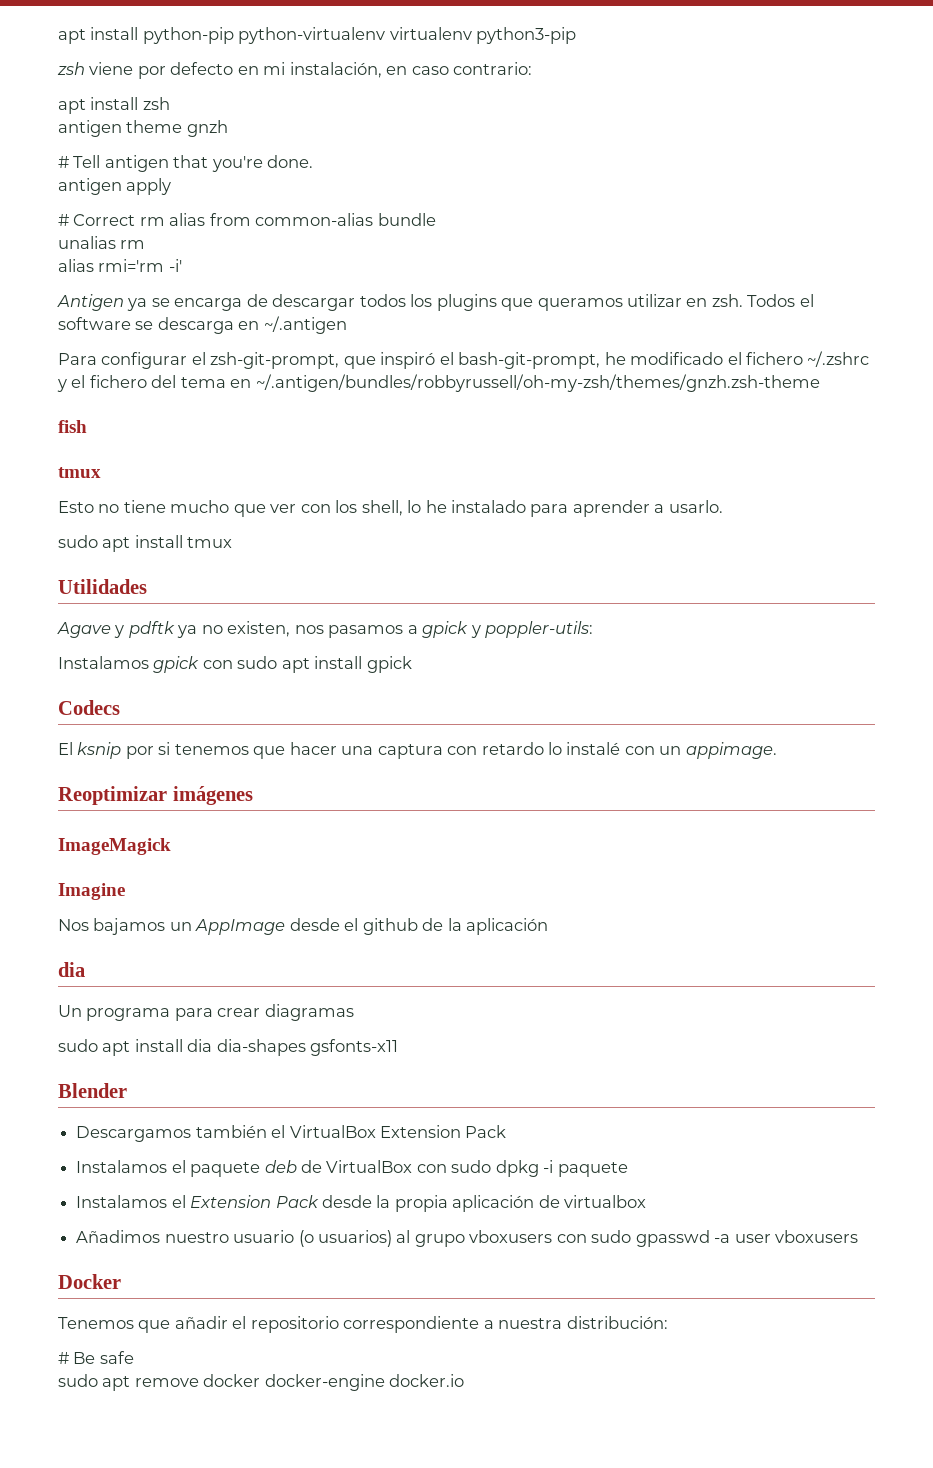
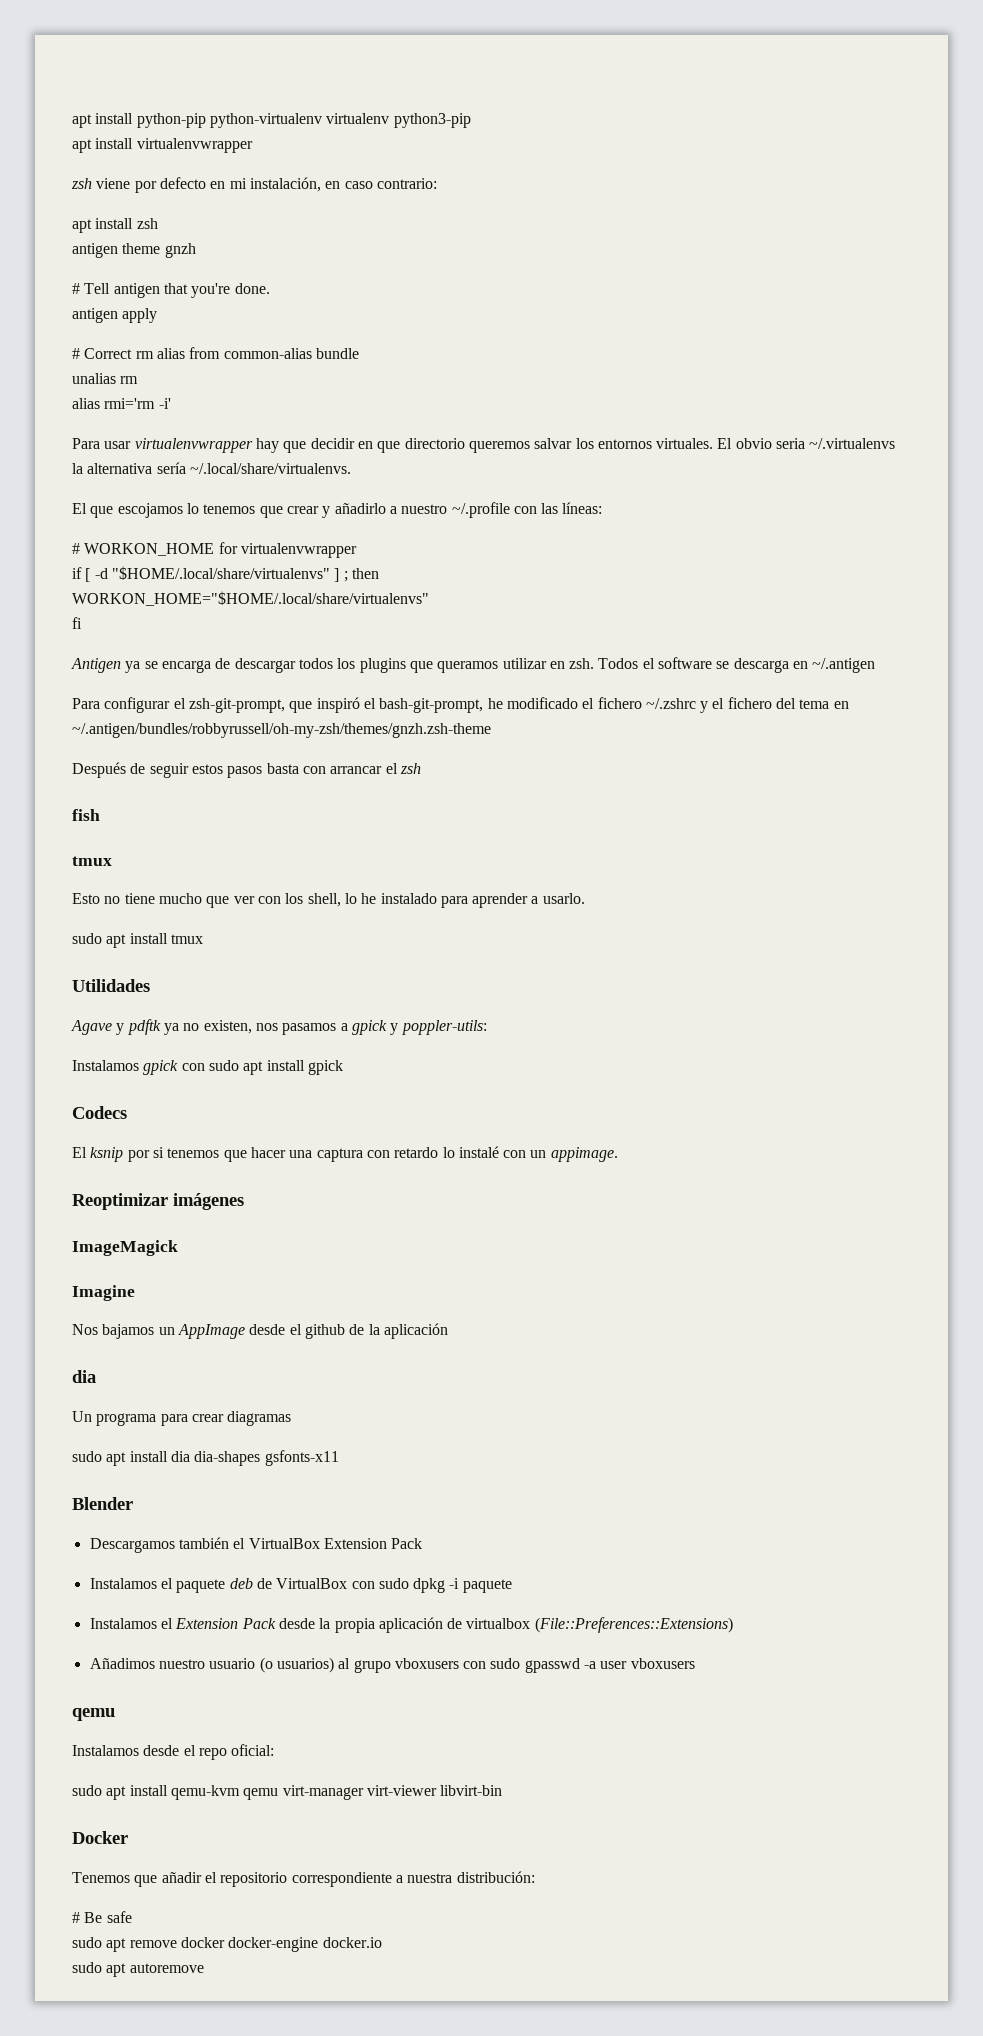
+ apt install virtualenvwrapper
+ Para usar virtualenvwrapper hay que decidir en que directorio queremos salvar los entornos virtuales. El obvio seria ~/.virtualenvs la alternativa sería ~/.local/share/virtualenvs.
+ El que escojamos lo tenemos que crear y añadirlo a nuestro ~/.profile con las líneas:
+ # WORKON_HOME for virtualenvwrapper
+ if [ -d "$HOME/.local/share/virtualenvs" ] ; then
+ WORKON_HOME="$HOME/.local/share/virtualenvs"
+ fi
+ Después de seguir estos pasos basta con arrancar el zsh
- Instalamos el Extension Pack desde la propia aplicación de virtualbox
+ Instalamos el Extension Pack desde la propia aplicación de virtualbox (File::Preferences::Extensions)
  Añadimos nuestro usuario (o usuarios) al grupo vboxusers con sudo gpasswd -a user vboxusers
+ qemu
+ Instalamos desde el repo oficial:
+ sudo apt install qemu-kvm qemu virt-manager virt-viewer libvirt-bin
+ sudo apt autoremove

